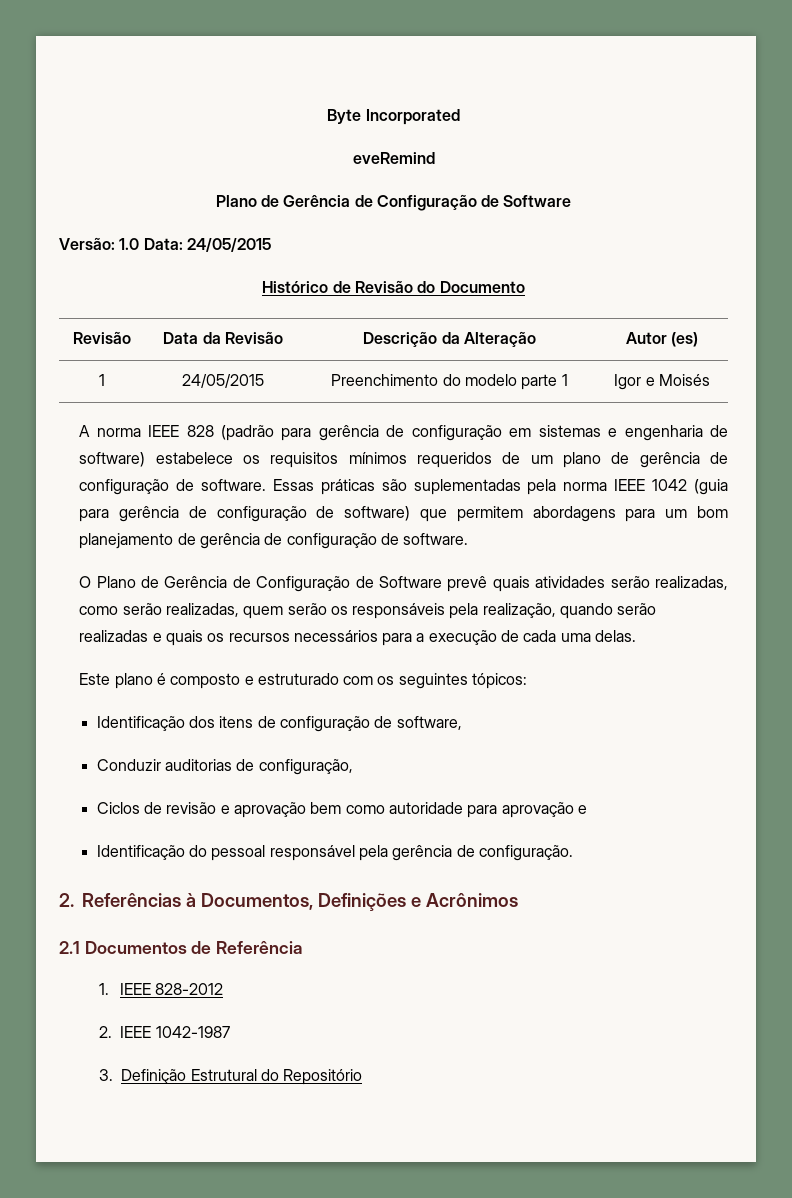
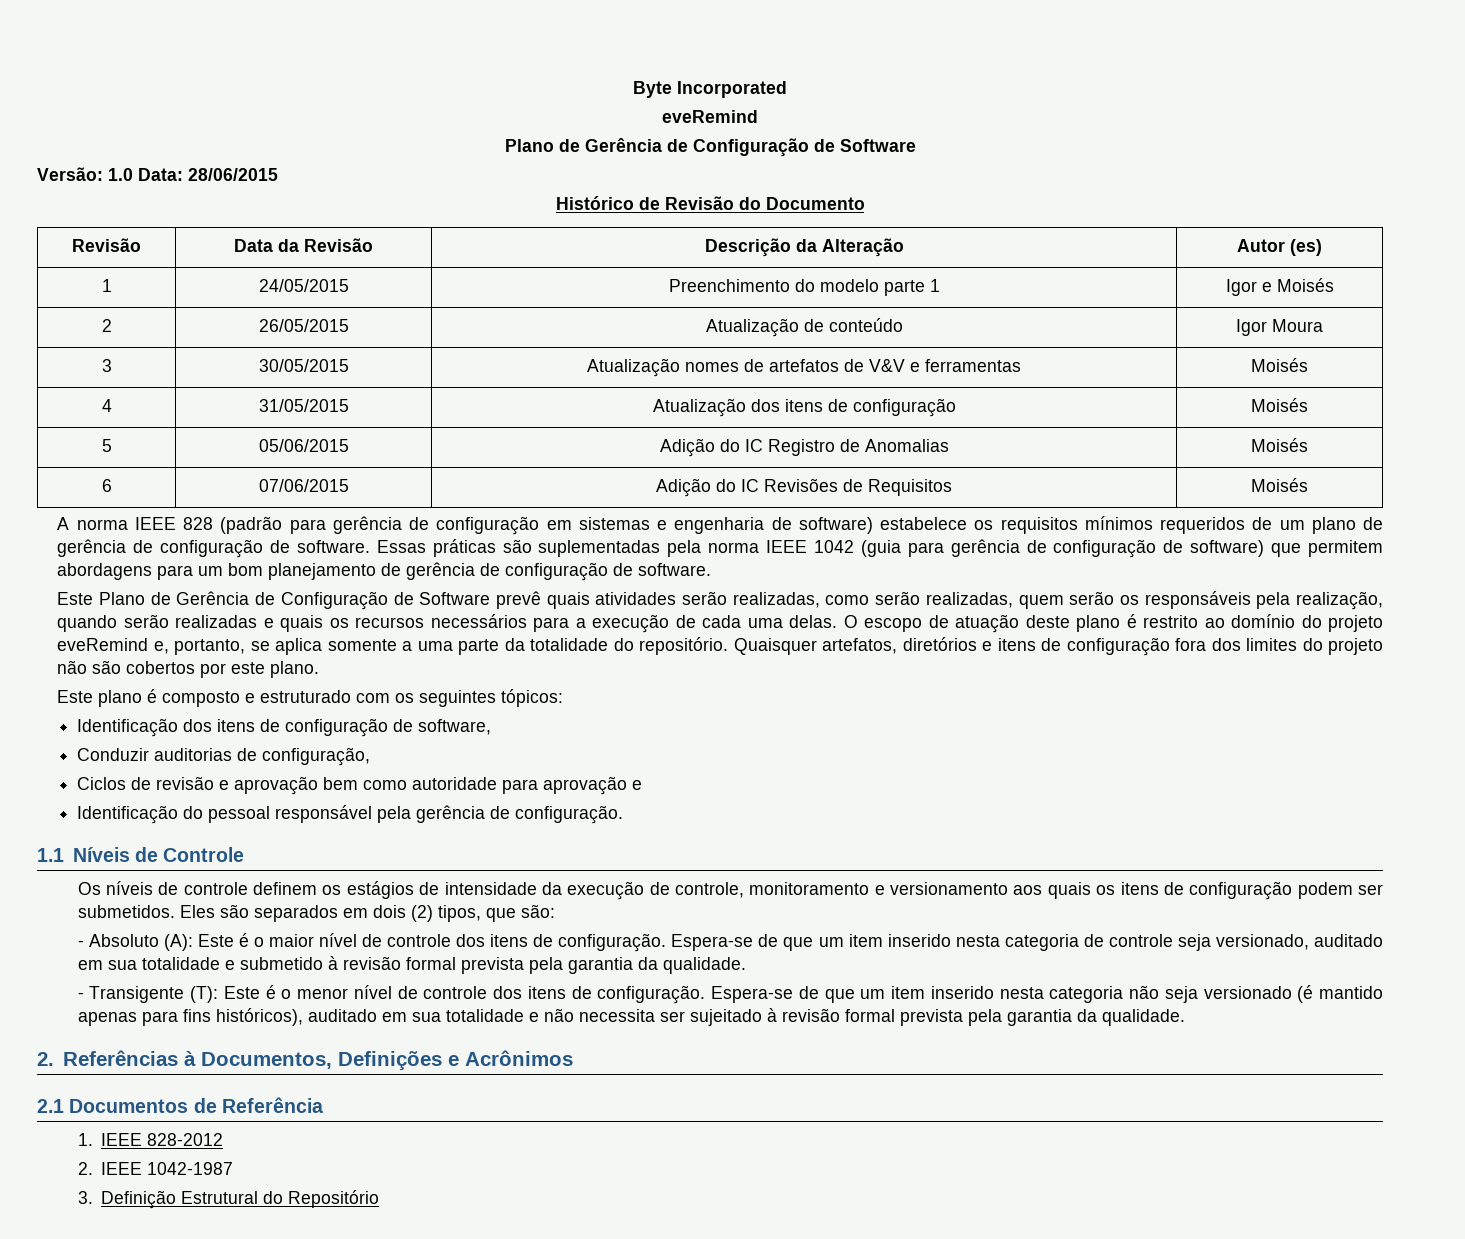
- Versão: 1.0 Data: 24/05/2015
+ Versão: 1.0 Data: 28/06/2015
+ 2 | 26/05/2015 | Atualização de conteúdo | Igor Moura
+ 3 | 30/05/2015 | Atualização nomes de artefatos de V&V e ferramentas | Moisés
+ 4 | 31/05/2015 | Atualização dos itens de configuração | Moisés
+ 5 | 05/06/2015 | Adição do IC Registro de Anomalias | Moisés
+ 6 | 07/06/2015 | Adição do IC Revisões de Requisitos | Moisés
- O Plano de Gerência de Configuração de Software prevê quais atividades serão realizadas, como serão realizadas, quem serão os responsáveis pela realização, quando serão realizadas e quais os recursos necessários para a execução de cada uma delas.
+ Este Plano de Gerência de Configuração de Software prevê quais atividades serão realizadas, como serão realizadas, quem serão os responsáveis pela realização, quando serão realizadas e quais os recursos necessários para a execução de cada uma delas. O escopo de atuação deste plano é restrito ao domínio do projeto eveRemind e, portanto, se aplica somente a uma parte da totalidade do repositório. Quaisquer artefatos, diretórios e itens de configuração fora dos limites do projeto não são cobertos por este plano.
+ 1.1 Níveis de Controle
+ Os níveis de controle definem os estágios de intensidade da execução de controle, monitoramento e versionamento aos quais os itens de configuração podem ser submetidos. Eles são separados em dois (2) tipos, que são:
+ - Absoluto (A): Este é o maior nível de controle dos itens de configuração. Espera-se de que um item inserido nesta categoria de controle seja versionado, auditado em sua totalidade e submetido à revisão formal prevista pela garantia da qualidade.
+ - Transigente (T): Este é o menor nível de controle dos itens de configuração. Espera-se de que um item inserido nesta categoria não seja versionado (é mantido apenas para fins históricos), auditado em sua totalidade e não necessita ser sujeitado à revisão formal prevista pela garantia da qualidade.

